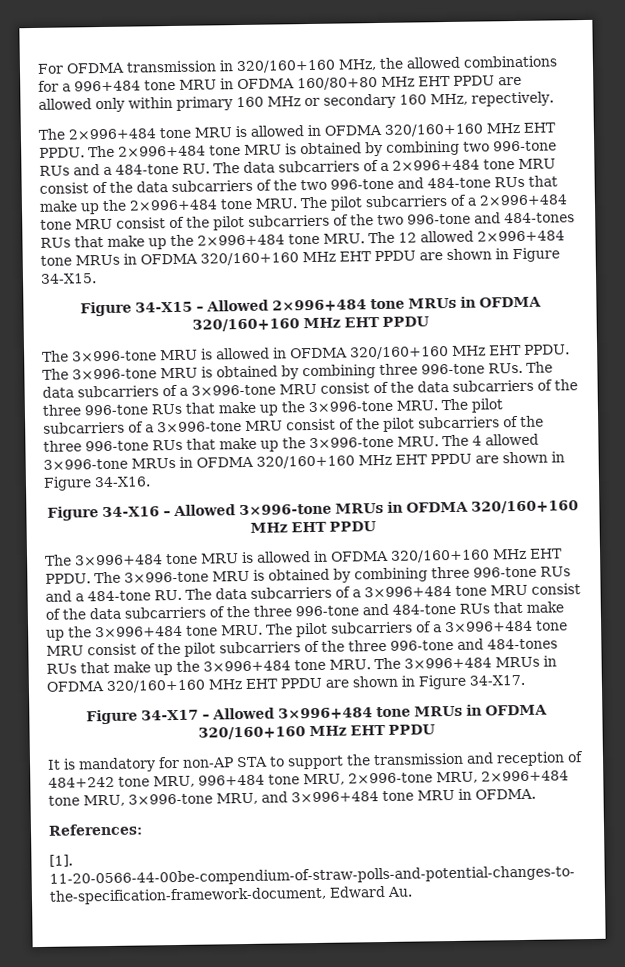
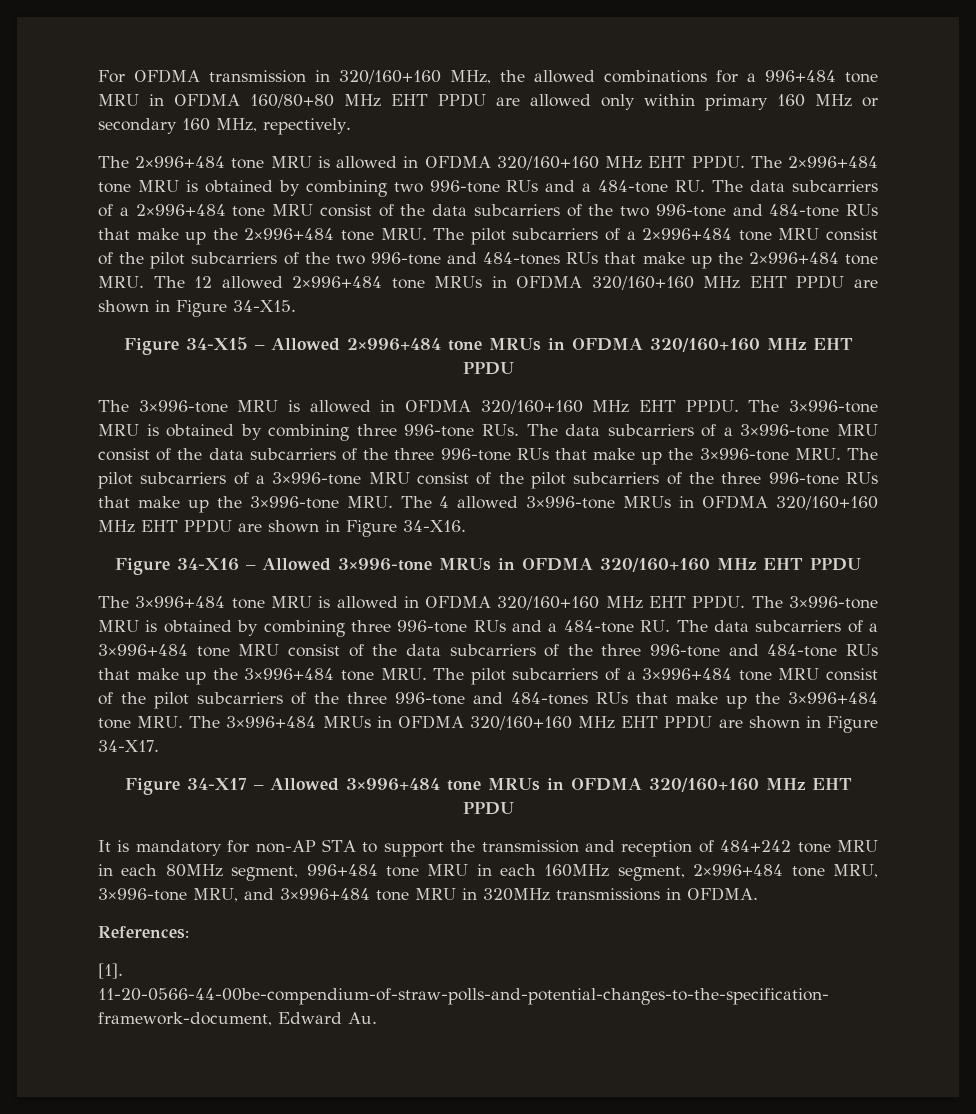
- It is mandatory for non-AP STA to support the transmission and reception of 484+242 tone MRU, 996+484 tone MRU, 2×996-tone MRU, 2×996+484 tone MRU, 3×996-tone MRU, and 3×996+484 tone MRU in OFDMA.
+ It is mandatory for non-AP STA to support the transmission and reception of 484+242 tone MRU in each 80MHz segment, 996+484 tone MRU in each 160MHz segment, 2×996+484 tone MRU, 3×996-tone MRU, and 3×996+484 tone MRU in 320MHz transmissions in OFDMA.

